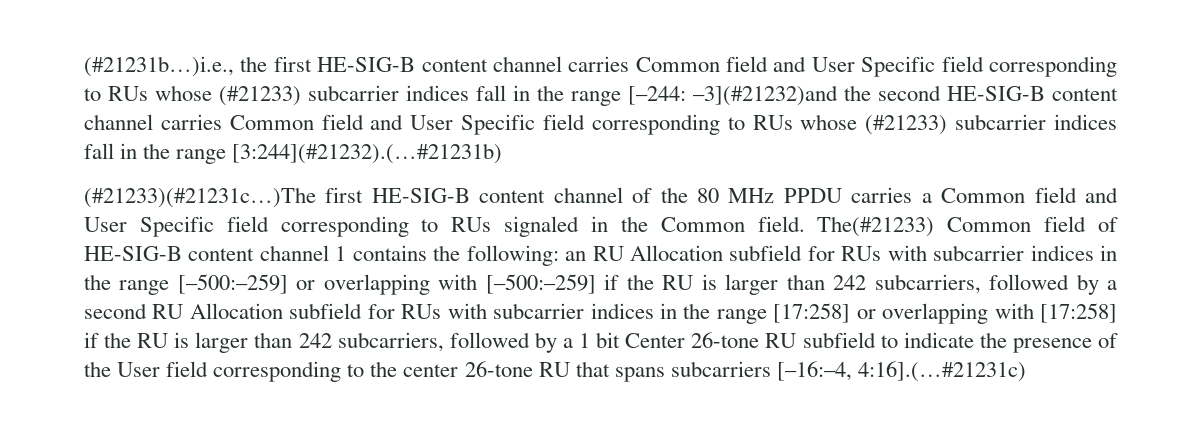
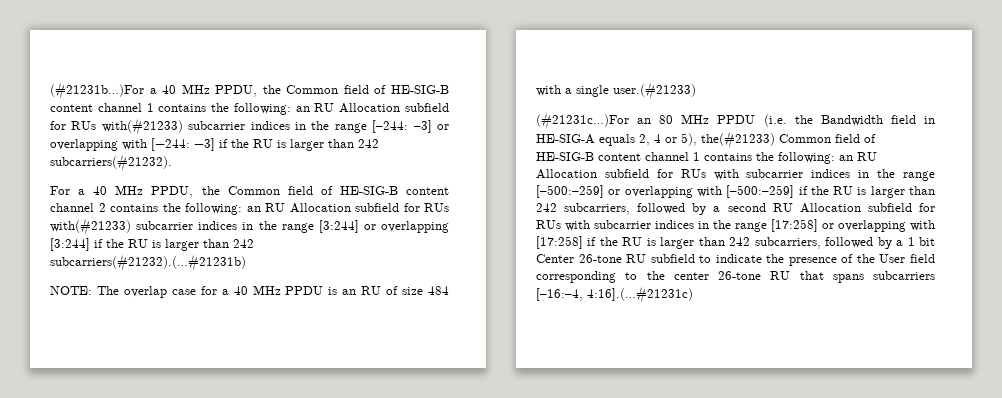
- (#21231b…)i.e., the first HE-SIG-B content channel carries Common field and User Specific field corresponding to RUs whose (#21233) subcarrier indices fall in the range [–244:
+ (#21231b…)For a 40 MHz PPDU, the Common field of HE-SIG-B content channel 1 contains the following: an RU Allocation subfield for RUs with(#21233) subcarrier indices in the range [–244:
- –3](#21232)and the second HE-SIG-B content channel carries Common field and User Specific field corresponding to RUs whose (#21233) subcarrier indices fall in the range [3:244](#21232).(…#21231b)
- (#21233)(#21231c…)The first HE-SIG-B content channel of the 80 MHz PPDU carries a Common field and User Specific field corresponding to RUs signaled in the Common field. The(#21233) Common field of HE-SIG-B content channel 1 contains the following:
+ –3] or overlapping with [−244: −3] if the RU is larger than 242 subcarriers(#21232).
+ For a 40 MHz PPDU, the Common field of HE-SIG-B content channel 2 contains the following: an RU Allocation subfield for RUs with(#21233) subcarrier indices in the range [3:244] or overlapping [3:244] if the RU is larger than 242 subcarriers(#21232).(…#21231b)
+ NOTE: The overlap case for a 40 MHz PPDU is an RU of size 484 with a single user.(#21233)
+ (#21231c…)For an 80 MHz PPDU (i.e. the Bandwidth field in HE-SIG-A equals 2, 4 or 5), the(#21233) Common field of HE-SIG-B content channel 1 contains the following:

